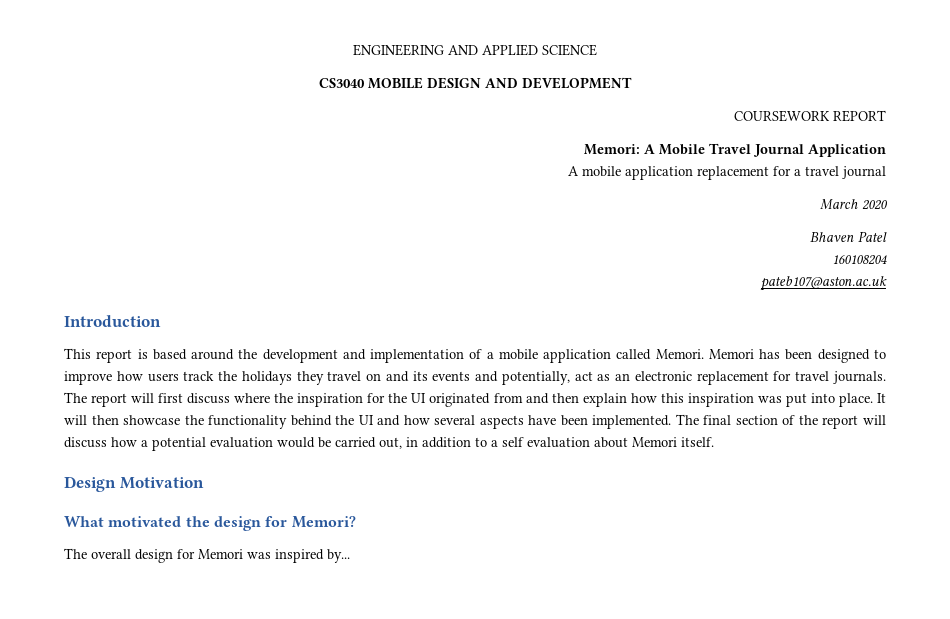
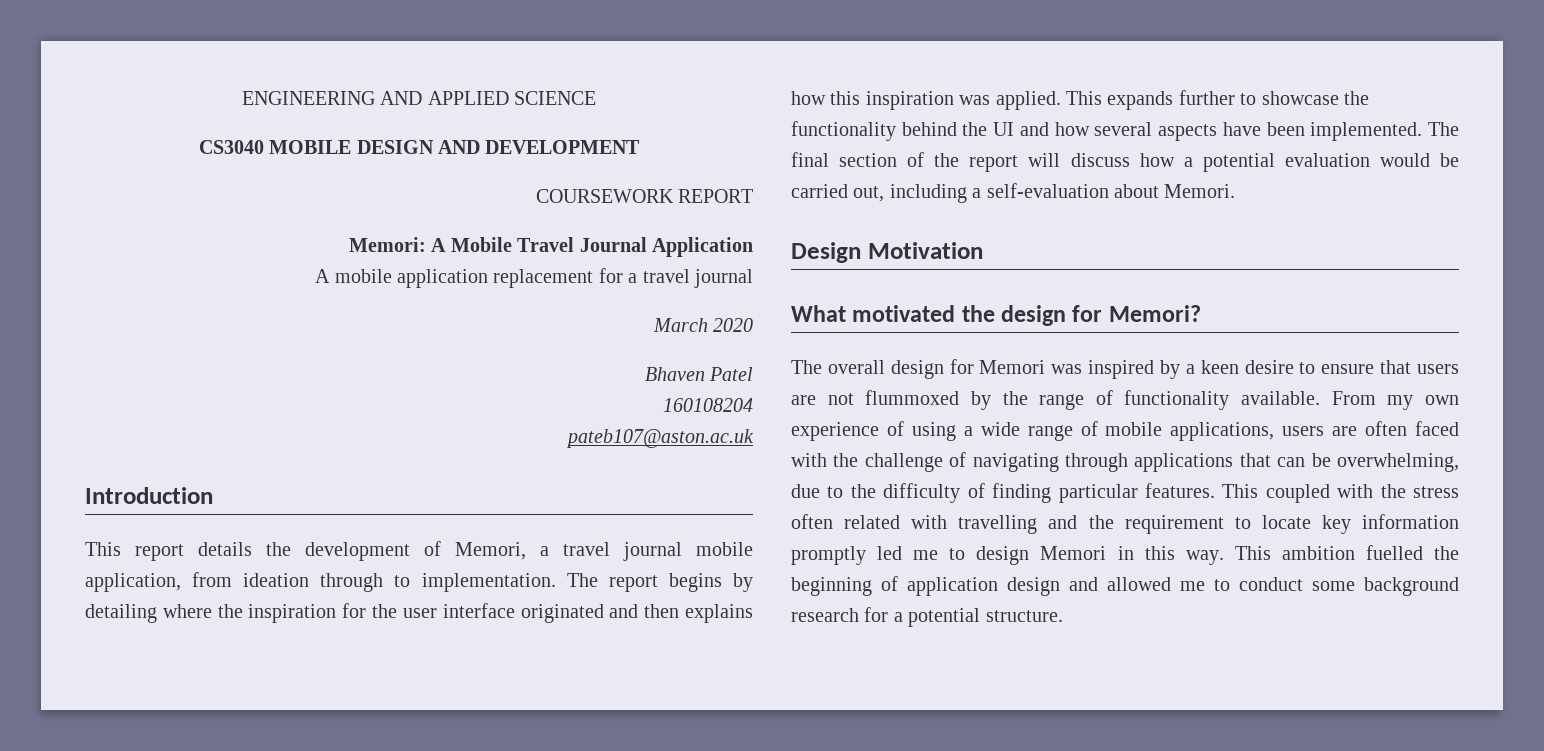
- This report is based around the development and implementation of a mobile application called Memori. Memori has been designed to improve how users track the holidays they travel on and its events and potentially, act as an electronic replacement for travel journals. The report will first discuss where the inspiration for the UI originated from and then explain how this inspiration was put into place. It will then showcase the functionality behind the UI and how several aspects have been implemented.
+ This report details the development of Memori, a travel journal mobile application, from ideation through to implementation. The report begins by detailing where the inspiration for the user interface originated and then explains how this inspiration was applied. This expands further to showcase the functionality behind the UI and how several aspects have been implemented.
- The final section of the report will discuss how a potential evaluation would be carried out, in addition to a self evaluation about Memori itself.
+ The final section of the report will discuss how a potential evaluation would be carried out, including a self-evaluation about Memori.
- The overall design for Memori was inspired by...
+ The overall design for Memori was inspired by a keen desire to ensure that users are not flummoxed by the range of functionality available. From my own experience of using a wide range of mobile applications, users are often faced with the challenge of navigating through applications that can be overwhelming, due to the difficulty of finding particular features. This coupled with the stress often related with travelling and the requirement to locate key information promptly led me to design Memori in this way. This ambition fuelled the beginning of application design and allowed me to conduct some background research for a potential structure.

